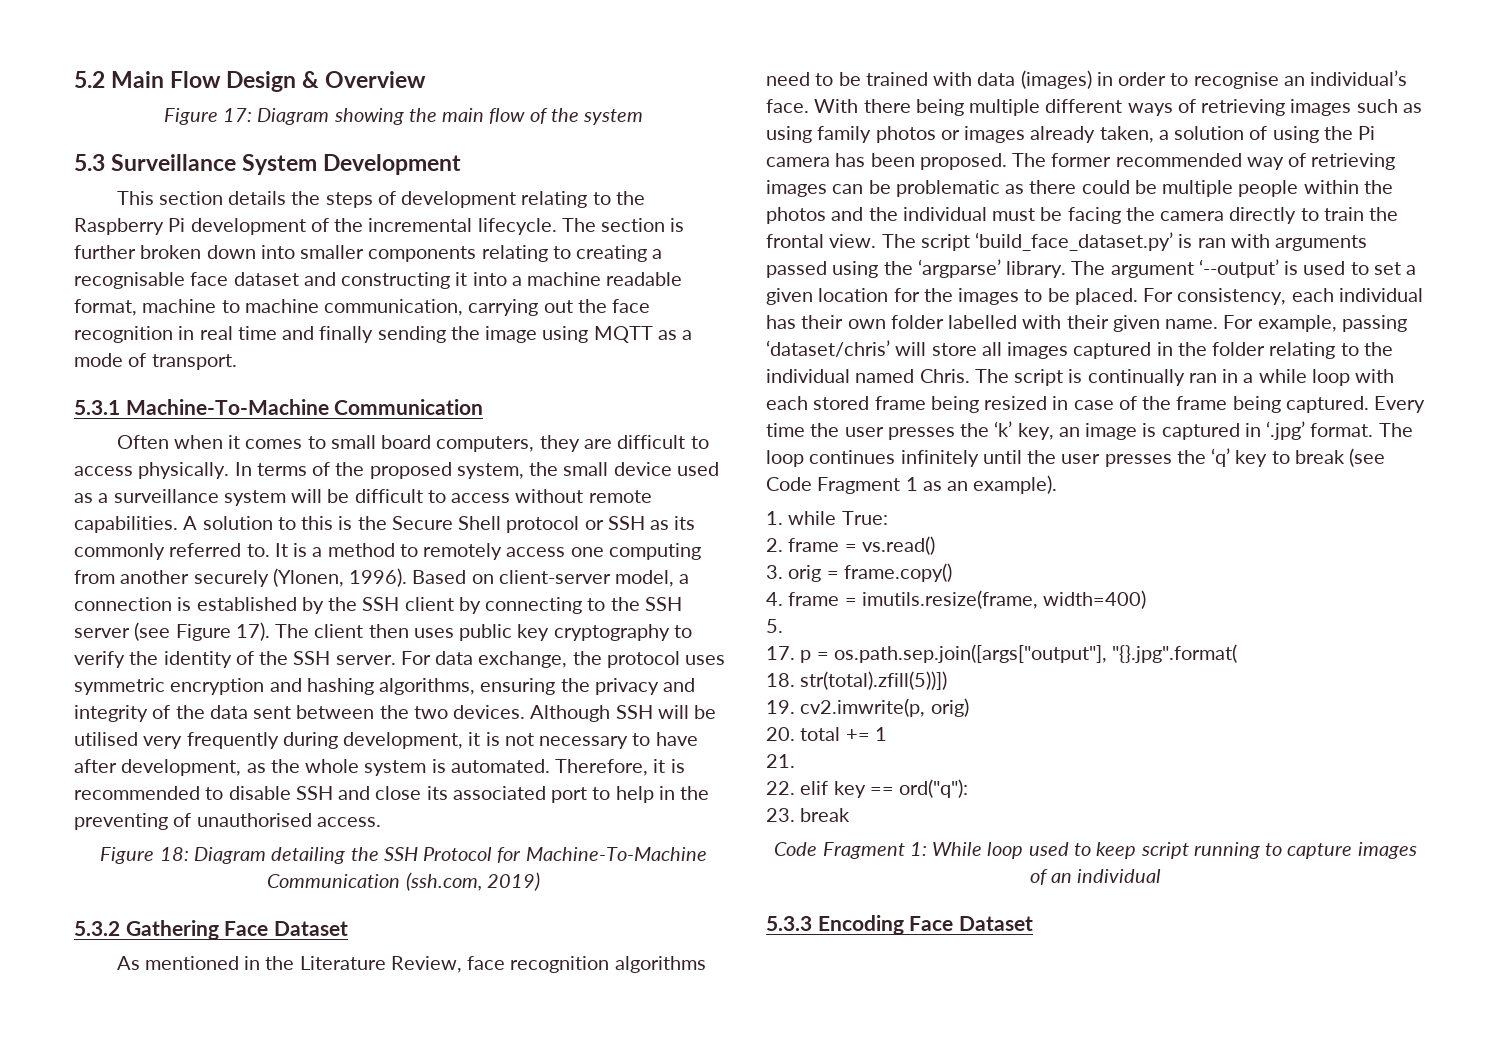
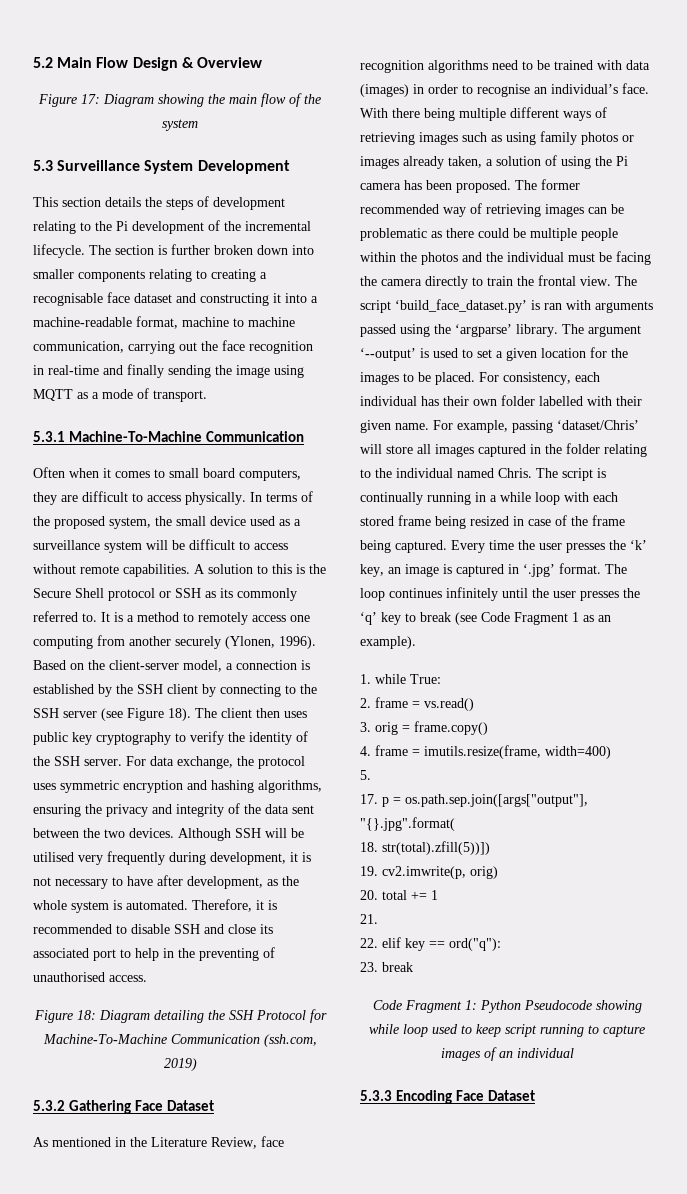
- This section details the steps of development relating to the Raspberry Pi development of the incremental lifecycle.
+ This section details the steps of development relating to the Pi development of the incremental lifecycle.
- The section is further broken down into smaller components relating to creating a recognisable face dataset and constructing it into a machine readable format, machine to machine communication, carrying out the face recognition in real time and finally sending the image using MQTT as a mode of transport.
+ The section is further broken down into smaller components relating to creating a recognisable face dataset and constructing it into a machine-readable format, machine to machine communication, carrying out the face recognition in real-time and finally sending the image using MQTT as a mode of transport.
- Based on client-server model, a connection is established by the SSH client by connecting to the SSH server (see Figure 17).
+ Based on the client-server model, a connection is established by the SSH client by connecting to the SSH server (see Figure 18).
- For example, passing ‘dataset/chris’ will store all images captured in the folder relating to the individual named Chris.
+ For example, passing ‘dataset/Chris’ will store all images captured in the folder relating to the individual named Chris.
- The script is continually ran in a while loop with each stored frame being resized in case of the frame being captured.
+ The script is continually running in a while loop with each stored frame being resized in case of the frame being captured.
- Code Fragment 1: While loop used to keep script running to capture images of an individual
+ Code Fragment 1: Python Pseudocode showing while loop used to keep script running to capture images of an individual

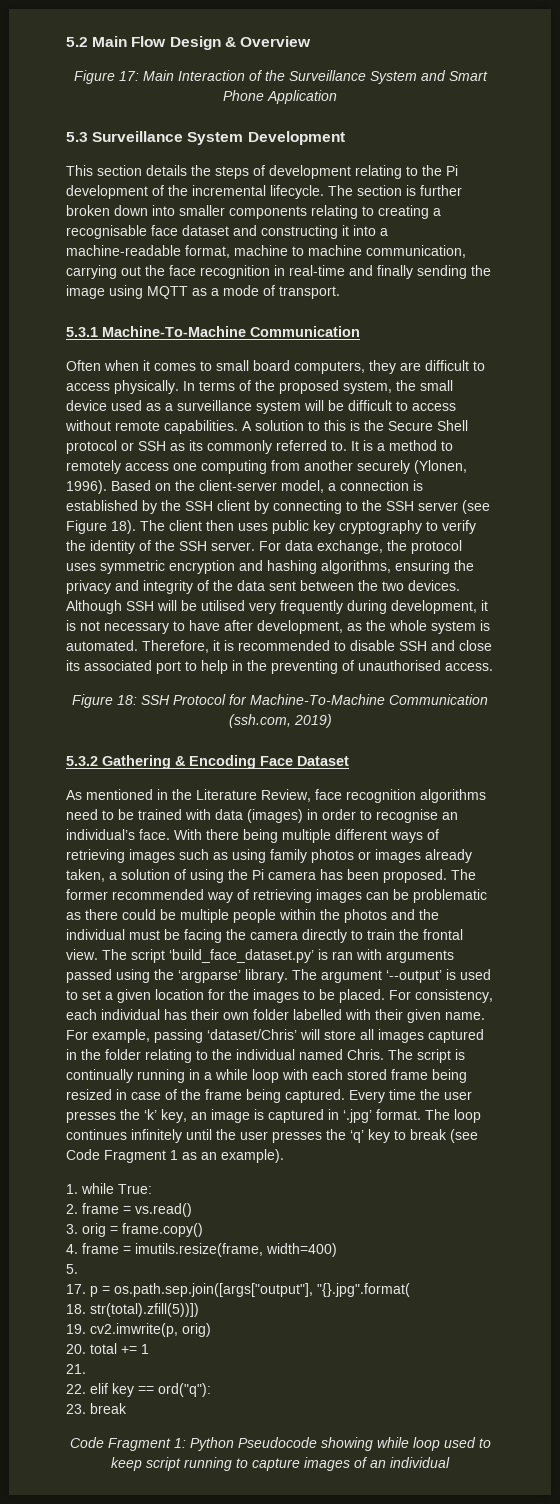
- Figure 17: Diagram showing the main flow of the system
+ Figure 17: Main Interaction of the Surveillance System and Smart Phone Application
- Figure 18: Diagram detailing the SSH Protocol for Machine-To-Machine Communication (ssh.com, 2019)
+ Figure 18: SSH Protocol for Machine-To-Machine Communication (ssh.com, 2019)
- 5.3.2 Gathering Face Dataset
+ 5.3.2 Gathering & Encoding Face Dataset
- 5.3.3 Encoding Face Dataset

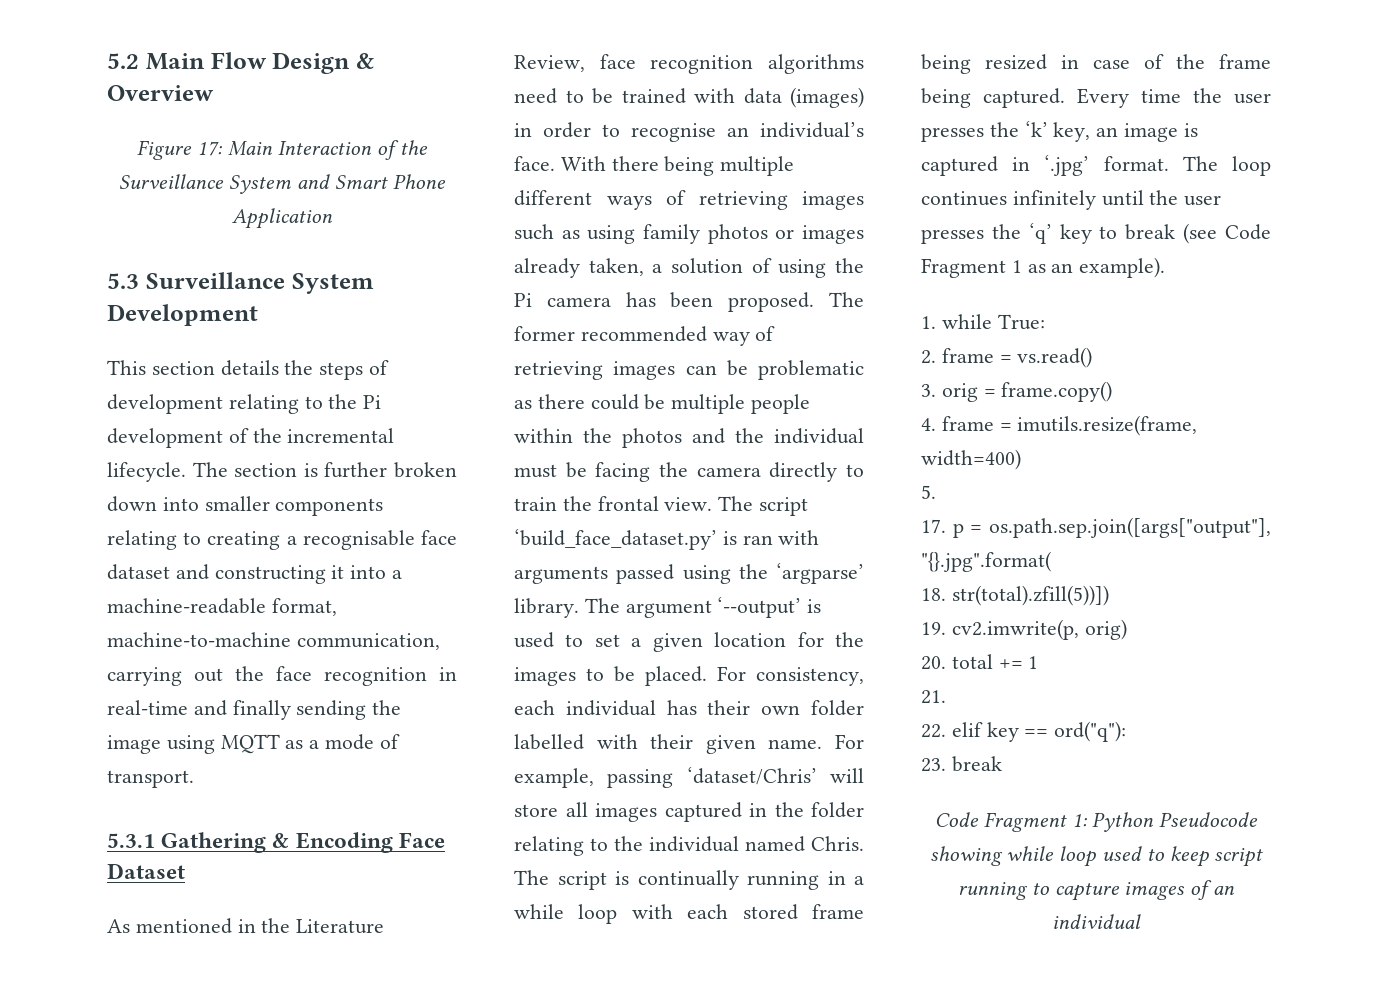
- The section is further broken down into smaller components relating to creating a recognisable face dataset and constructing it into a machine-readable format, machine to machine communication, carrying out the face recognition in real-time and finally sending the image using MQTT as a mode of transport.
+ The section is further broken down into smaller components relating to creating a recognisable face dataset and constructing it into a machine-readable format, machine-to-machine communication, carrying out the face recognition in real-time and finally sending the image using MQTT as a mode of transport.
- 5.3.1 Machine-To-Machine Communication
- Often when it comes to small board computers, they are difficult to access physically. In terms of the proposed system, the small device used as a surveillance system will be difficult to access without remote capabilities. A solution to this is the Secure Shell protocol or SSH as its commonly referred to. It is a method to remotely access one computing from another securely (Ylonen, 1996). Based on the client-server model, a connection is established by the SSH client by connecting to the SSH server (see Figure 18). The client then uses public key cryptography to verify the identity of the SSH server. For data exchange, the protocol uses symmetric encryption and hashing algorithms, ensuring the privacy and integrity of the data sent between the two devices. Although SSH will be utilised very frequently during development, it is not necessary to have after development, as the whole system is automated. Therefore, it is recommended to disable SSH and close its associated port to help in the preventing of unauthorised access.
- Figure 18: SSH Protocol for Machine-To-Machine Communication (ssh.com, 2019)
- 5.3.2 Gathering & Encoding Face Dataset
+ 5.3.1 Gathering & Encoding Face Dataset

